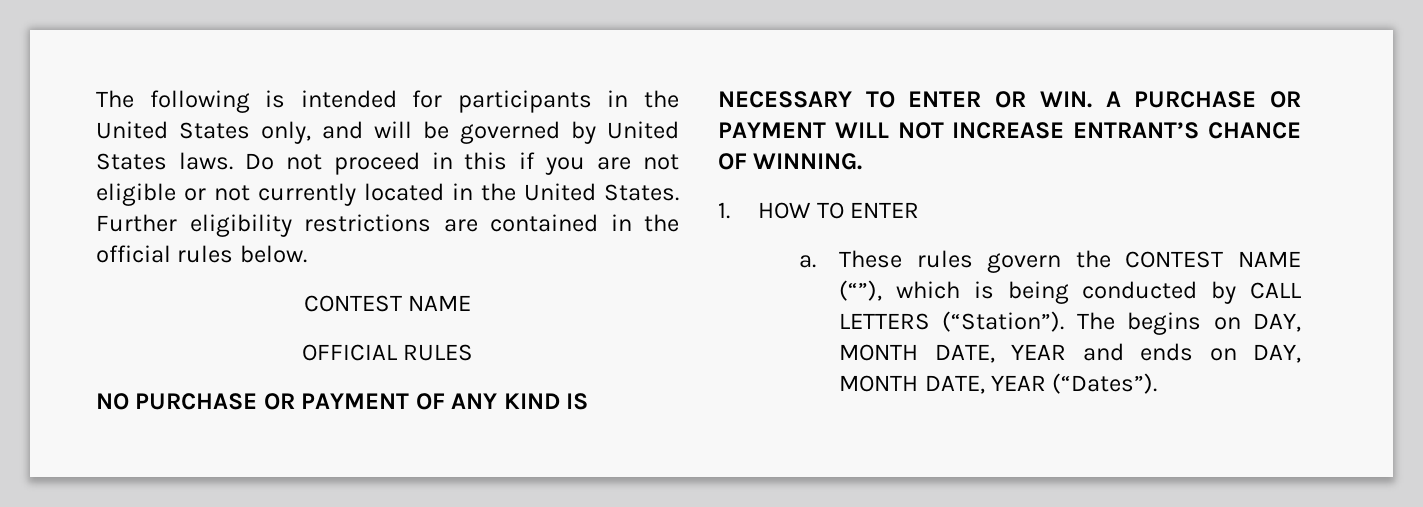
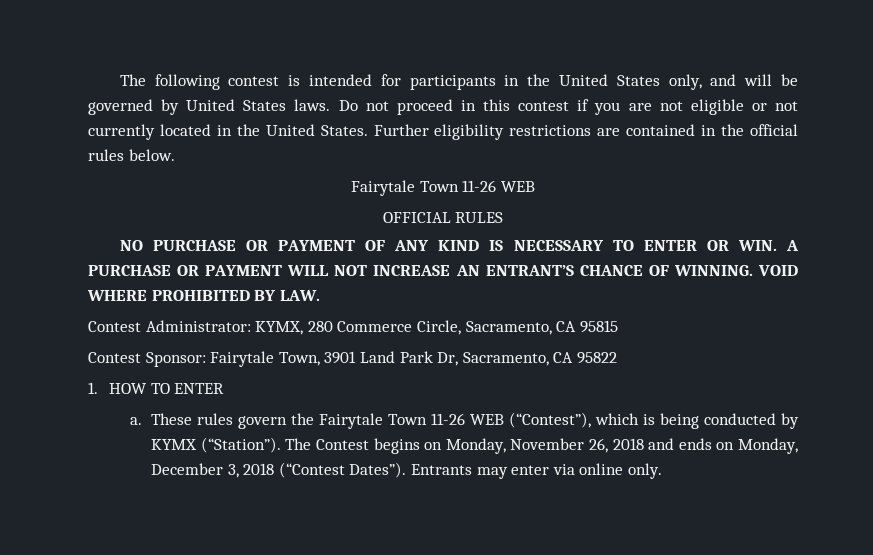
- The following is intended for participants in the United States only, and will be governed by United States laws.
+ The following contest is intended for participants in the United States only, and will be governed by United States laws.
- Do not proceed in this if you are not eligible or not currently located in the United States.
+ Do not proceed in this contest if you are not eligible or not currently located in the United States.
  Further eligibility restrictions are contained in the official rules below.
- CONTEST NAME
+ Fairytale Town 11-26 WEB
- NO PURCHASE OR PAYMENT OF ANY KIND IS NECESSARY TO ENTER OR WIN. A PURCHASE OR PAYMENT WILL NOT INCREASE ENTRANT’S CHANCE OF WINNING.
+ NO PURCHASE OR PAYMENT OF ANY KIND IS NECESSARY TO ENTER OR WIN. A PURCHASE OR PAYMENT WILL NOT INCREASE AN ENTRANT’S CHANCE OF WINNING. VOID WHERE PROHIBITED BY LAW.
+ Contest Administrator: KYMX, 280 Commerce Circle, Sacramento, CA 95815
+ Contest Sponsor: Fairytale Town, 3901 Land Park Dr, Sacramento, CA 95822
- These rules govern the CONTEST NAME (“”), which is being conducted by CALL LETTERS (“Station”).
+ These rules govern the Fairytale Town 11-26 WEB (“Contest”), which is being conducted by KYMX (“Station”).
- The begins on DAY, MONTH DATE, YEAR and ends on DAY, MONTH DATE, YEAR (“Dates”).
+ The Contest begins on Monday, November 26, 2018 and ends on Monday, December 3, 2018 (“Contest Dates”). Entrants may enter via online only.

